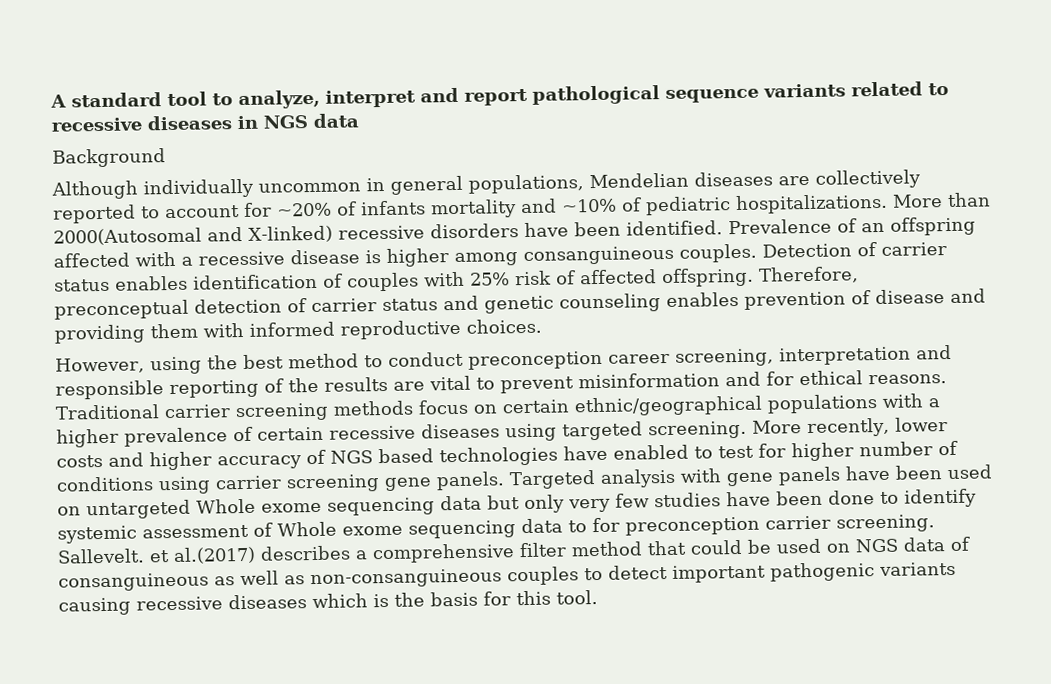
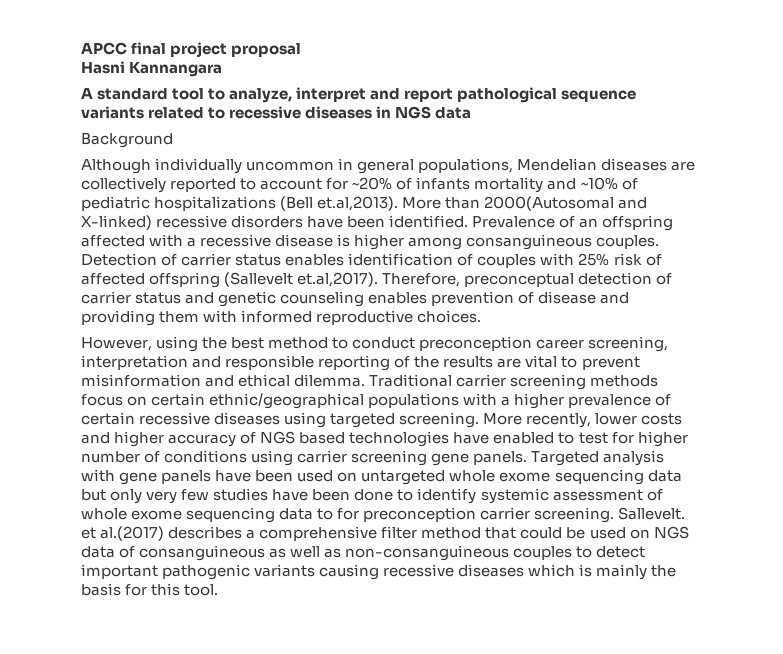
+ APCC final project proposal
+ Hasni Kannangara
- Although individually uncommon in general populations, Mendelian diseases are collectively reported to account for ~20% of infants mortality and ~10% of pediatric hospitalizations. More than 2000(Autosomal and X-linked) recessive disorders have been identified.
+ Although individually uncommon in general populations, Mendelian diseases are collectively reported to account for ~20% of infants mortality and ~10% of pediatric hospitalizations (Bell et.al,2013). More than 2000(Autosomal and X-linked) recessive disorders have been identified.
- Detection of carrier status enables identification of couples with 25% risk of affected offspring. Therefore, preconceptual detection of carrier status and genetic counseling enables prevention of disease and providing them with informed reproductive choices.
+ Detection of carrier status enables identification of couples with 25% risk of affected offspring (Sallevelt et.al,2017). Therefore, preconceptual detection of carrier status and genetic counseling enables prevention of disease and providing them with informed reproductive choices.
- However, using the best method to conduct preconception career screening, interpretation and responsible reporting of the results are vital to prevent misinformation and for ethical reasons.
+ However, using the best method to conduct preconception career screening, interpretation and responsible reporting of the results are vital to prevent misinformation and ethical dilemma.
- Targeted analysis with gene panels have been used on untargeted Whole exome sequencing data but only very few studies have been done to identify systemic assessment of Whole exome sequencing data to for preconception carrier screening.
+ Targeted analysis with gene panels have been used on untargeted whole exome sequencing data but only very few studies have been done to identify systemic assessment of whole exome sequencing data to for preconception carrier screening.
- Sallevelt. et al.(2017) describes a comprehensive filter method that could be used on NGS data of consanguineous as well as non-consanguineous couples to detect important pathogenic variants causing recessive diseases which is the basis for this tool.
+ Sallevelt. et al.(2017) describes a comprehensive filter method that could be used on NGS data of consanguineous as well as non-consanguineous couples to detect important pathogenic variants causing recessive diseases which is mainly the basis for this tool.

